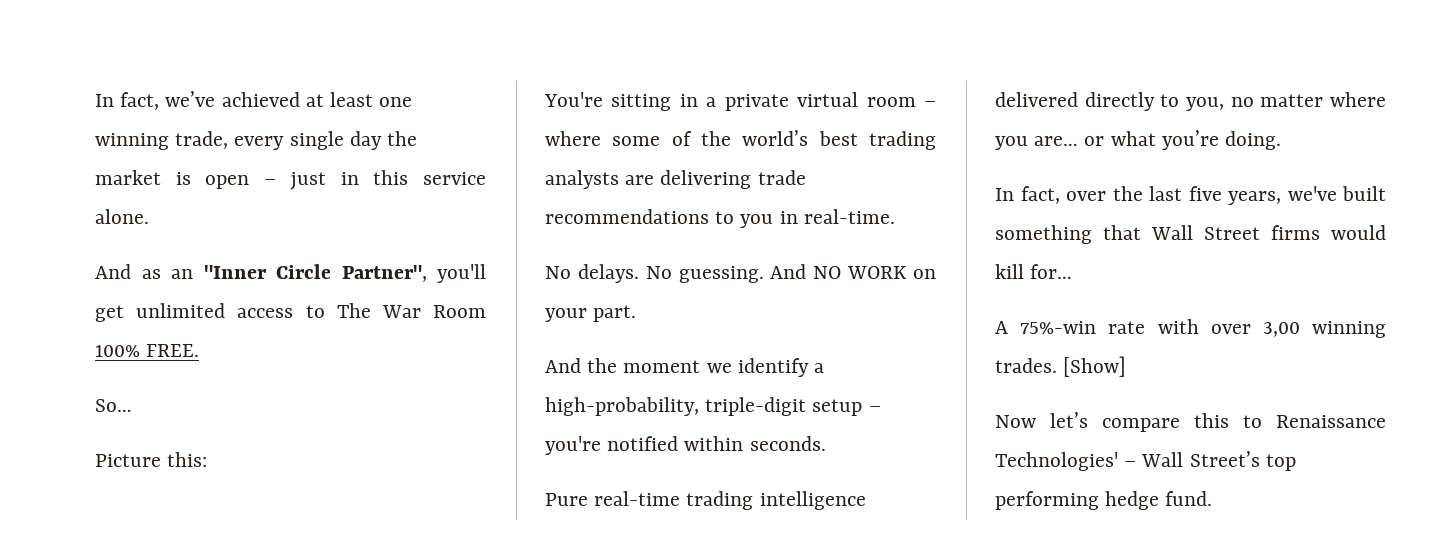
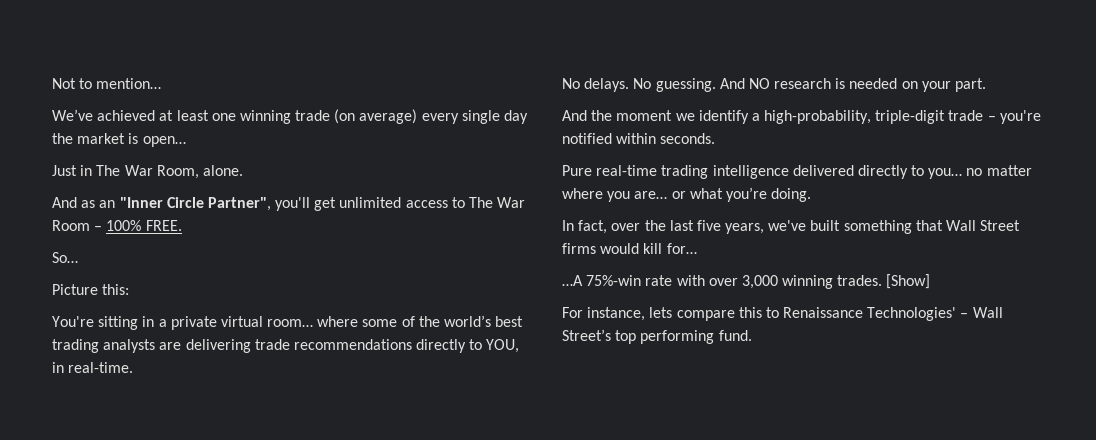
- In fact, we’ve achieved at least one winning trade, every single day the market is open – just in this service alone.
+ Not to mention…
+ We’ve achieved at least one winning trade (on average) every single day the market is open…
+ Just in The War Room, alone.
- And as an "Inner Circle Partner", you'll get unlimited access to The War Room 100% FREE.
+ And as an "Inner Circle Partner", you'll get unlimited access to The War Room – 100% FREE.
- You're sitting in a private virtual room – where some of the world’s best trading analysts are delivering trade recommendations to you in real-time.
+ You're sitting in a private virtual room… where some of the world’s best trading analysts are delivering trade recommendations directly to YOU, in real-time.
- And NO WORK on your part.
+ And NO research is needed on your part.
- And the moment we identify a high-probability, triple-digit setup – you're notified within seconds.
+ And the moment we identify a high-probability, triple-digit trade – you're notified within seconds.
- Pure real-time trading intelligence delivered directly to you, no matter where you are… or what you’re doing.
+ Pure real-time trading intelligence delivered directly to you… no matter where you are… or what you’re doing.
- A 75%-win rate with over 3,00 winning trades.
+ …A 75%-win rate with over 3,000 winning trades.
- Now let’s compare this to Renaissance Technologies' – Wall Street’s top performing hedge fund.
+ For instance, lets compare this to Renaissance Technologies' – Wall Street’s top performing fund.

